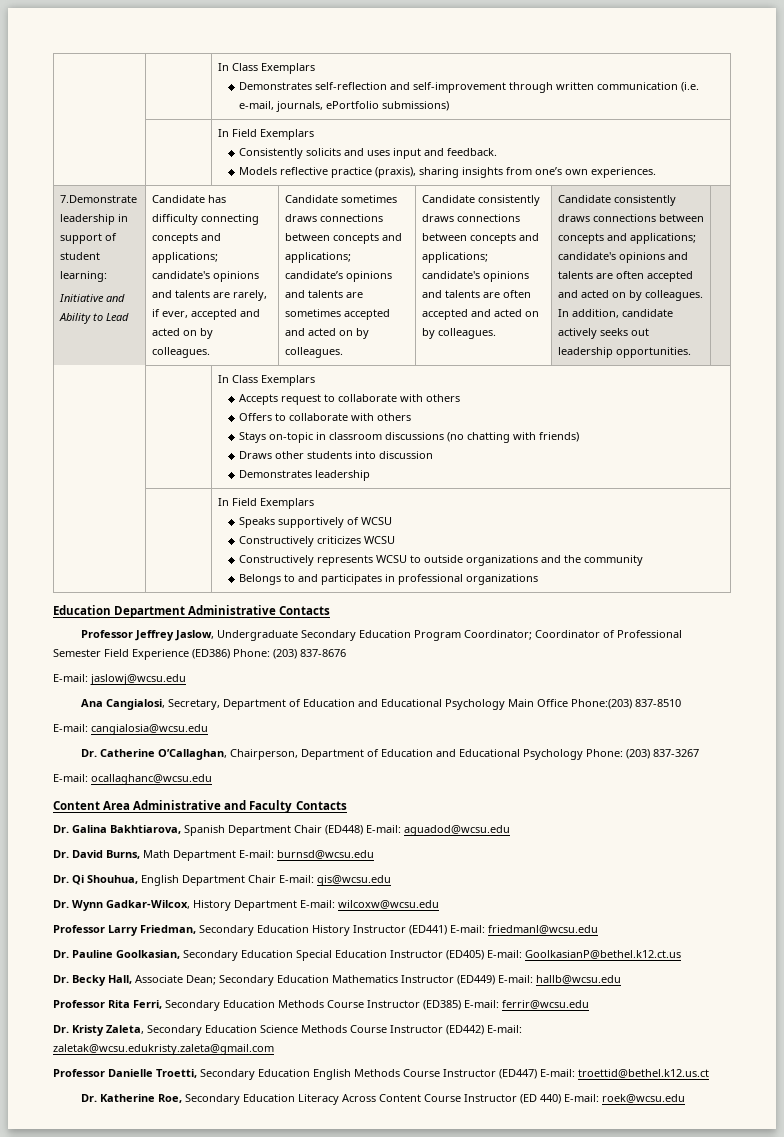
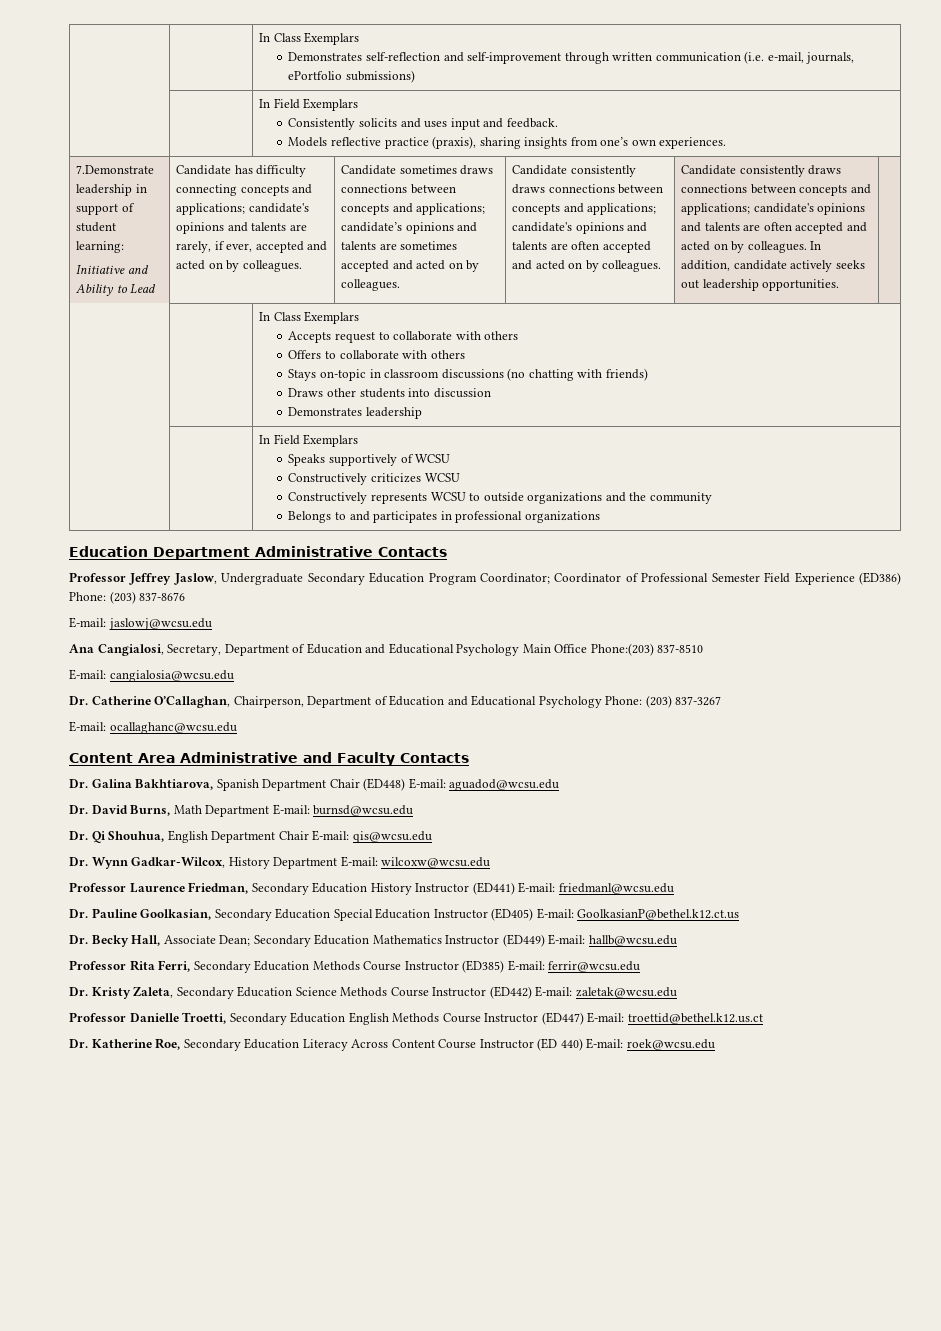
- Professor Larry Friedman, Secondary Education History Instructor (ED441) E-mail: friedmanl@wcsu.edu
+ Professor Laurence Friedman, Secondary Education History Instructor (ED441) E-mail: friedmanl@wcsu.edu
- Dr. Kristy Zaleta, Secondary Education Science Methods Course Instructor (ED442) E-mail: zaletak@wcsu.edukristy.zaleta@gmail.com
+ Dr. Kristy Zaleta, Secondary Education Science Methods Course Instructor (ED442) E-mail: zaletak@wcsu.edu

